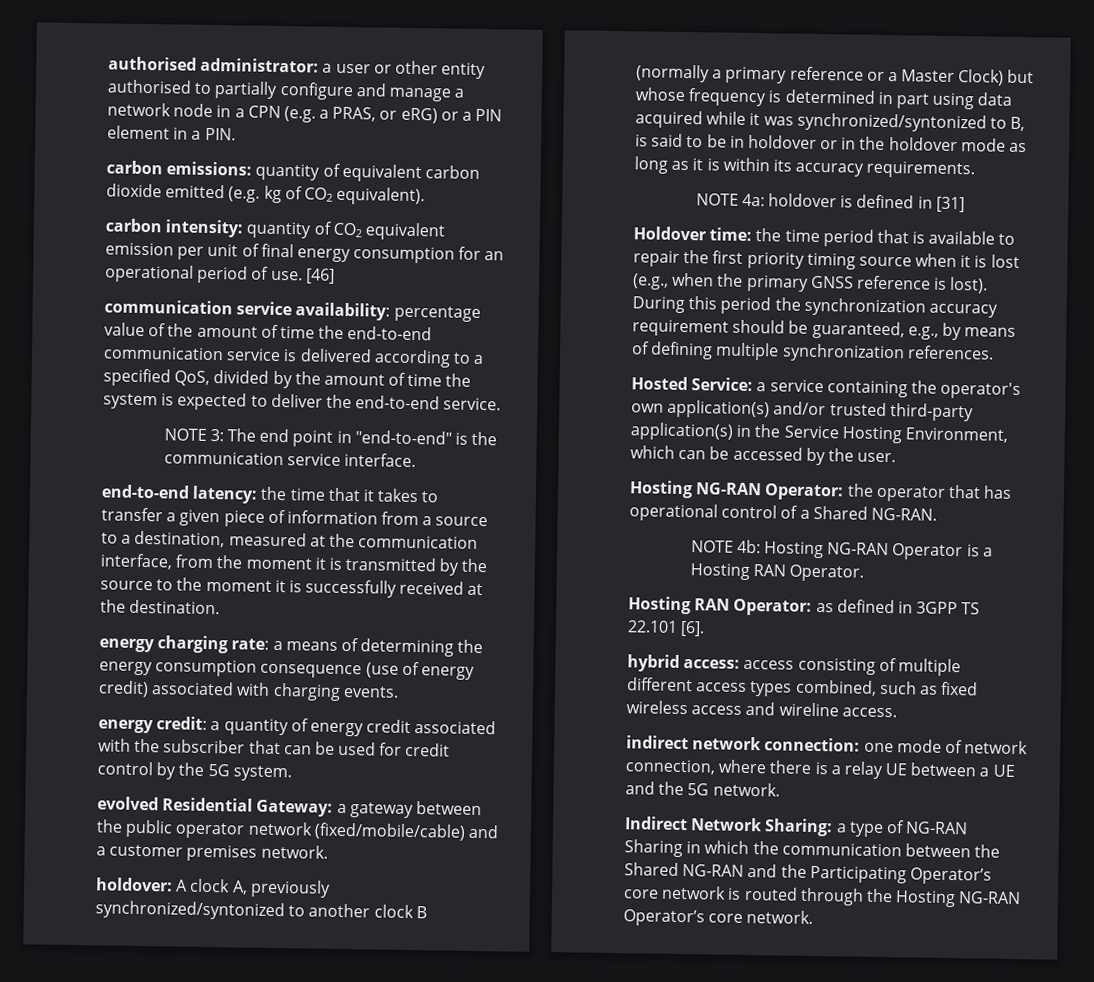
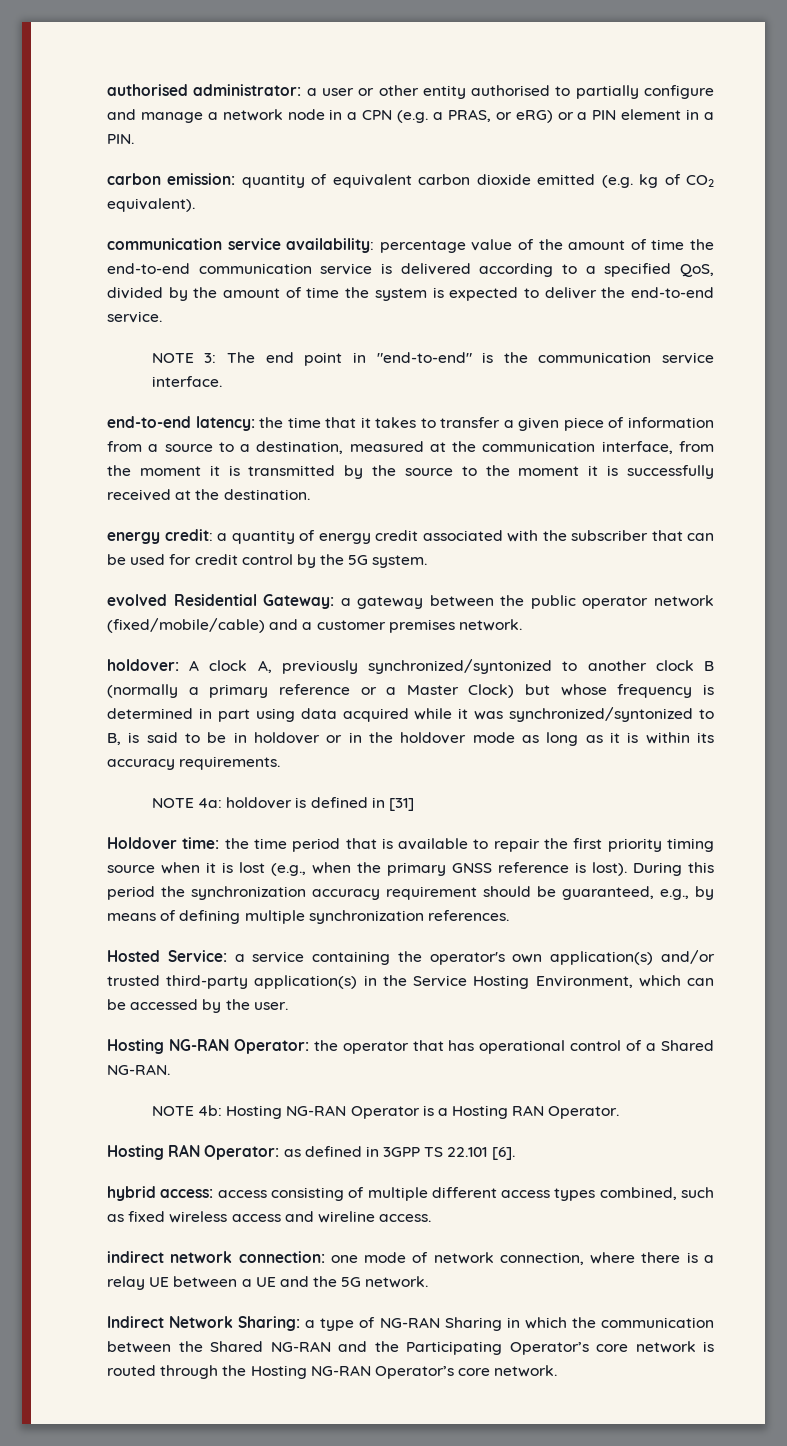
- carbon emissions: quantity of equivalent carbon dioxide emitted (e.g. kg of CO2 equivalent).
+ carbon emission: quantity of equivalent carbon dioxide emitted (e.g. kg of CO2 equivalent).
- carbon intensity: quantity of CO2 equivalent emission per unit of final energy consumption for an operational period of use. [46]
- energy charging rate: a means of determining the energy consumption consequence (use of energy credit) associated with charging events.

